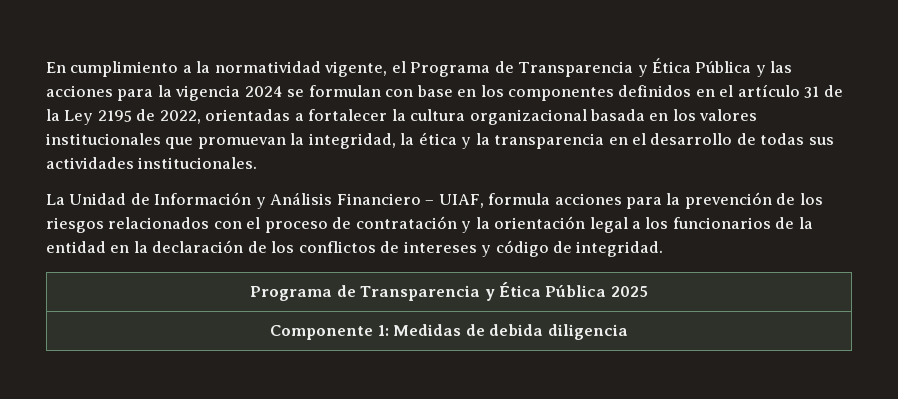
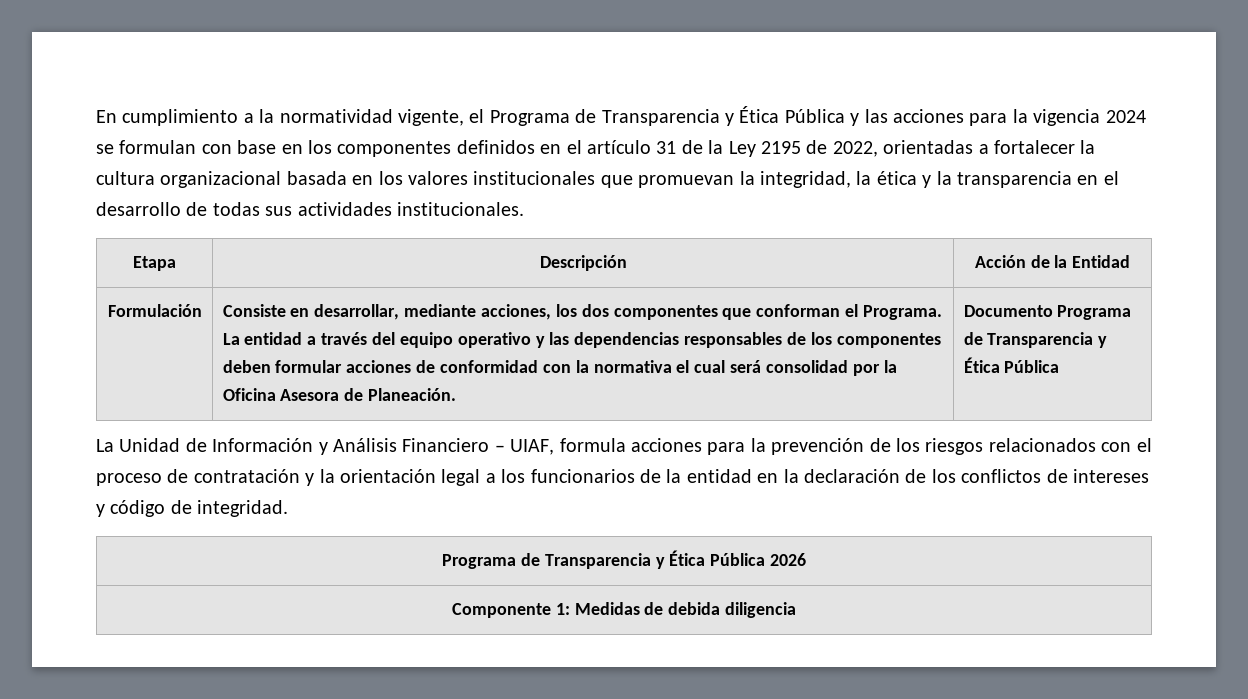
+ Etapa | Descripción | Acción de la Entidad
+ Formulación | Consiste en desarrollar, mediante acciones, los dos componentes que conforman el Programa. La entidad a través del equipo operativo y las dependencias responsables de los componentes deben formular acciones de conformidad con la normativa el cual será consolidad por la Oficina Asesora de Planeación. | Documento Programa de Transparencia y Ética Pública
- Programa de Transparencia y Ética Pública 2025
+ Programa de Transparencia y Ética Pública 2026

